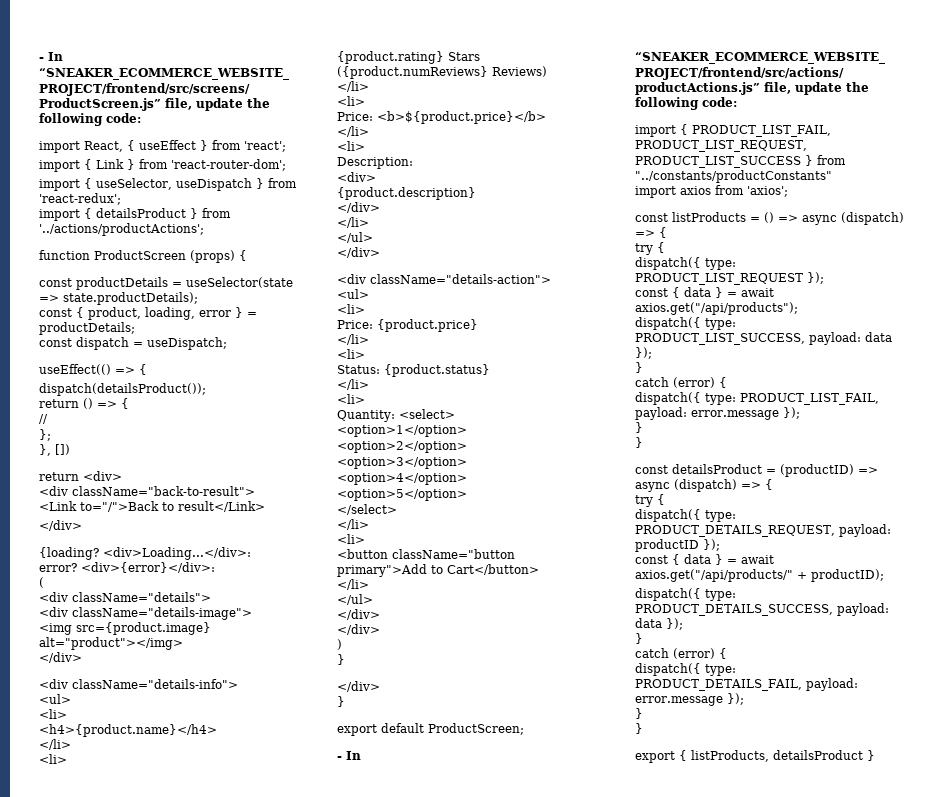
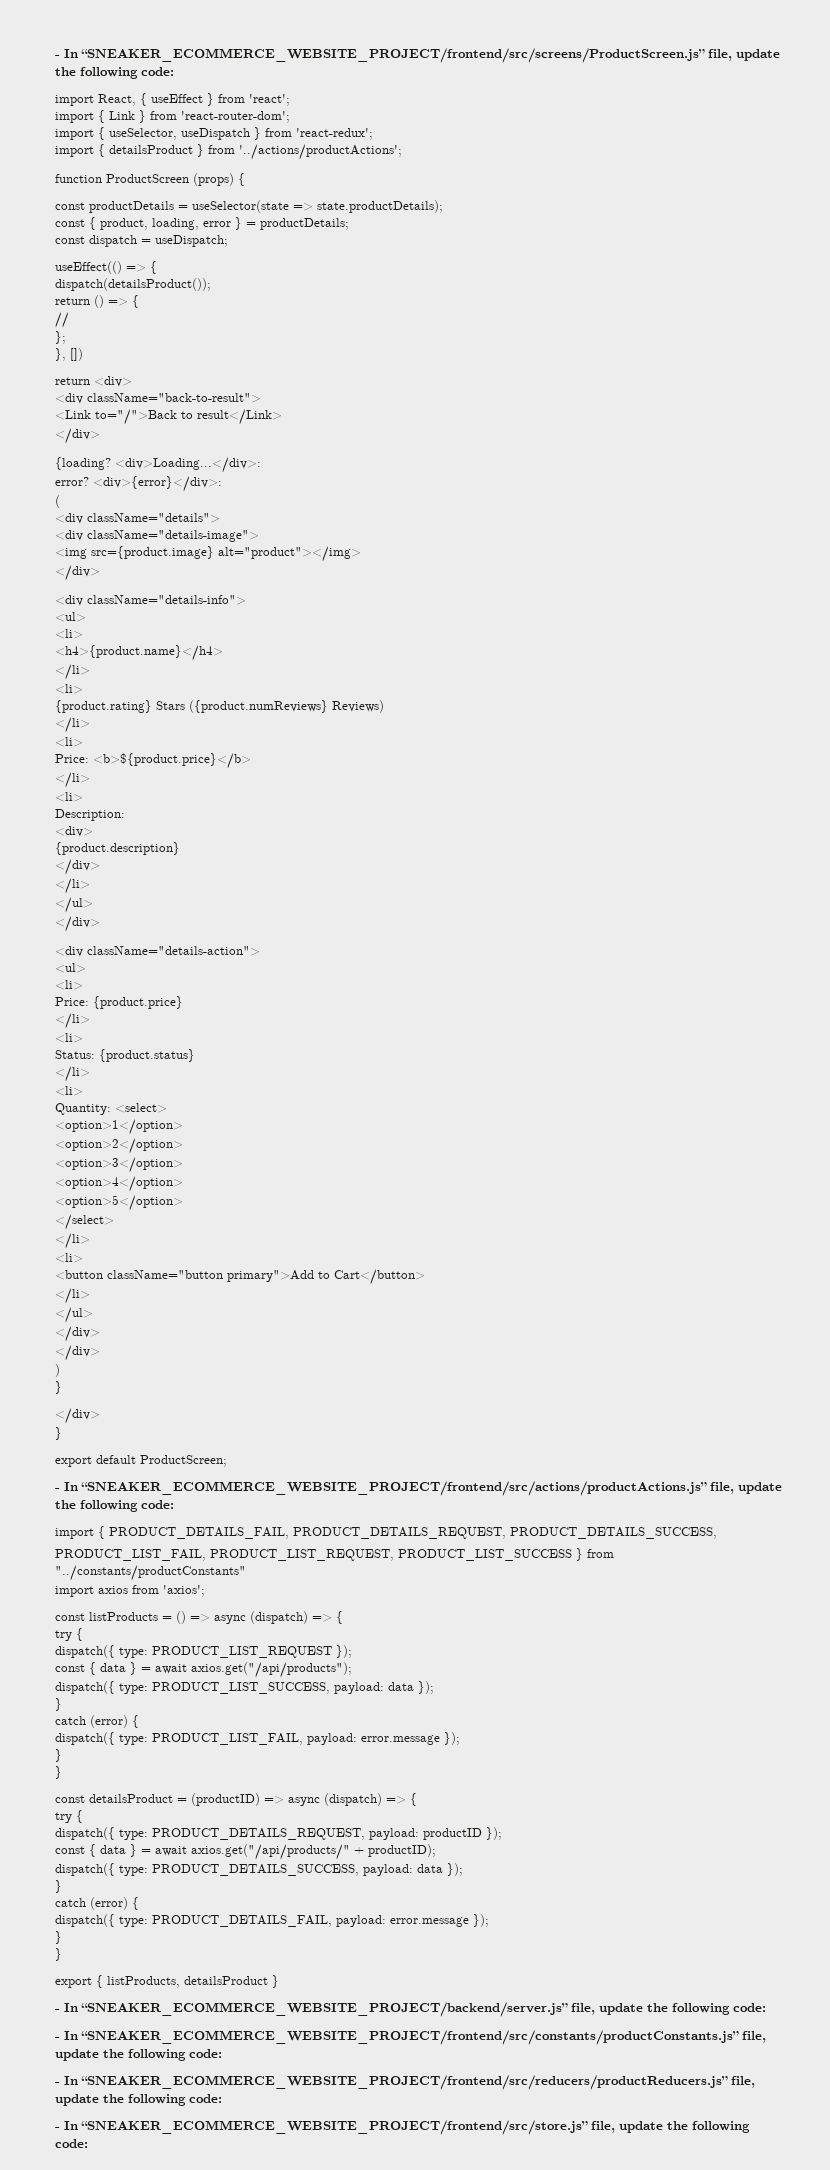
- import { PRODUCT_LIST_FAIL, PRODUCT_LIST_REQUEST, PRODUCT_LIST_SUCCESS } from "../constants/productConstants"
+ import { PRODUCT_DETAILS_FAIL, PRODUCT_DETAILS_REQUEST, PRODUCT_DETAILS_SUCCESS,
+ PRODUCT_LIST_FAIL, PRODUCT_LIST_REQUEST, PRODUCT_LIST_SUCCESS } from "../constants/productConstants"
+ - In “SNEAKER_ECOMMERCE_WEBSITE_PROJECT/backend/server.js” file, update the following code:
+ - In “SNEAKER_ECOMMERCE_WEBSITE_PROJECT/frontend/src/constants/productConstants.js” file, update the following code:
+ - In “SNEAKER_ECOMMERCE_WEBSITE_PROJECT/frontend/src/reducers/productReducers.js” file, update the following code:
+ - In “SNEAKER_ECOMMERCE_WEBSITE_PROJECT/frontend/src/store.js” file, update the following code:

